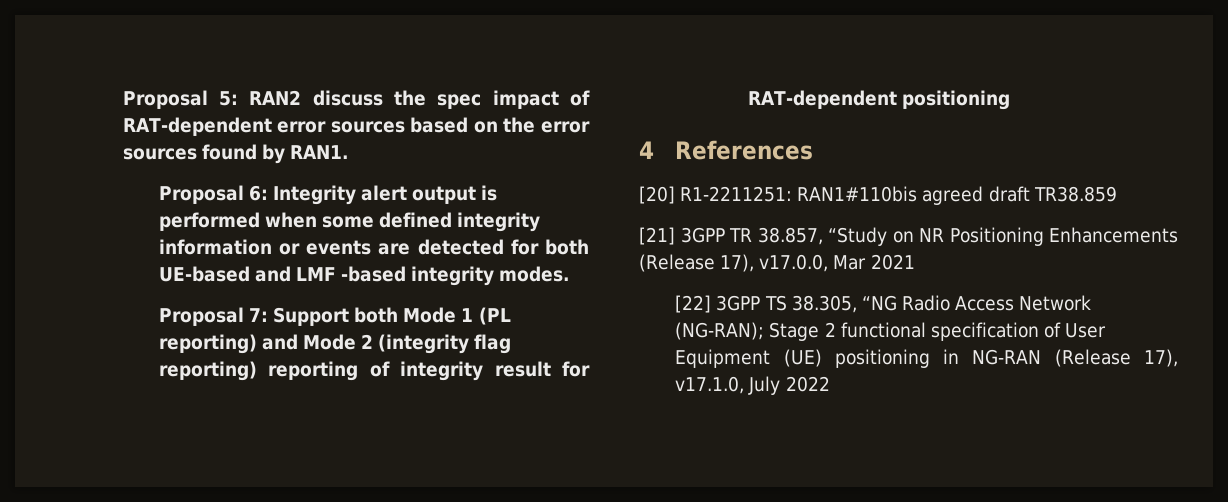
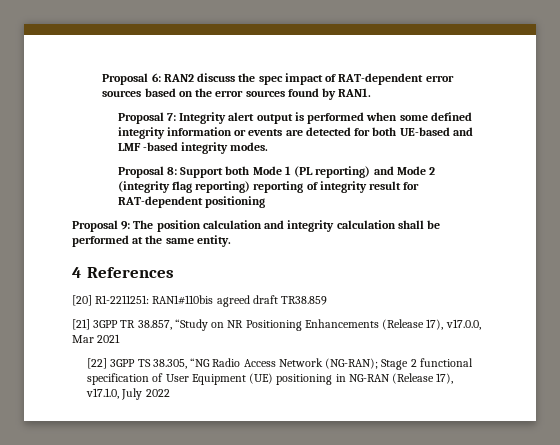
- Proposal 5: RAN2 discuss the spec impact of RAT-dependent error sources based on the error sources found by RAN1.
+ Proposal 6: RAN2 discuss the spec impact of RAT-dependent error sources based on the error sources found by RAN1.
- Proposal 6: Integrity alert output is performed when some defined integrity information or events are detected for both UE-based and LMF -based integrity modes.
+ Proposal 7: Integrity alert output is performed when some defined integrity information or events are detected for both UE-based and LMF -based integrity modes.
- Proposal 7: Support both Mode 1 (PL reporting) and Mode 2 (integrity flag reporting) reporting of integrity result for RAT-dependent positioning
+ Proposal 8: Support both Mode 1 (PL reporting) and Mode 2 (integrity flag reporting) reporting of integrity result for RAT-dependent positioning
+ Proposal 9: The position calculation and integrity calculation shall be performed at the same entity.

